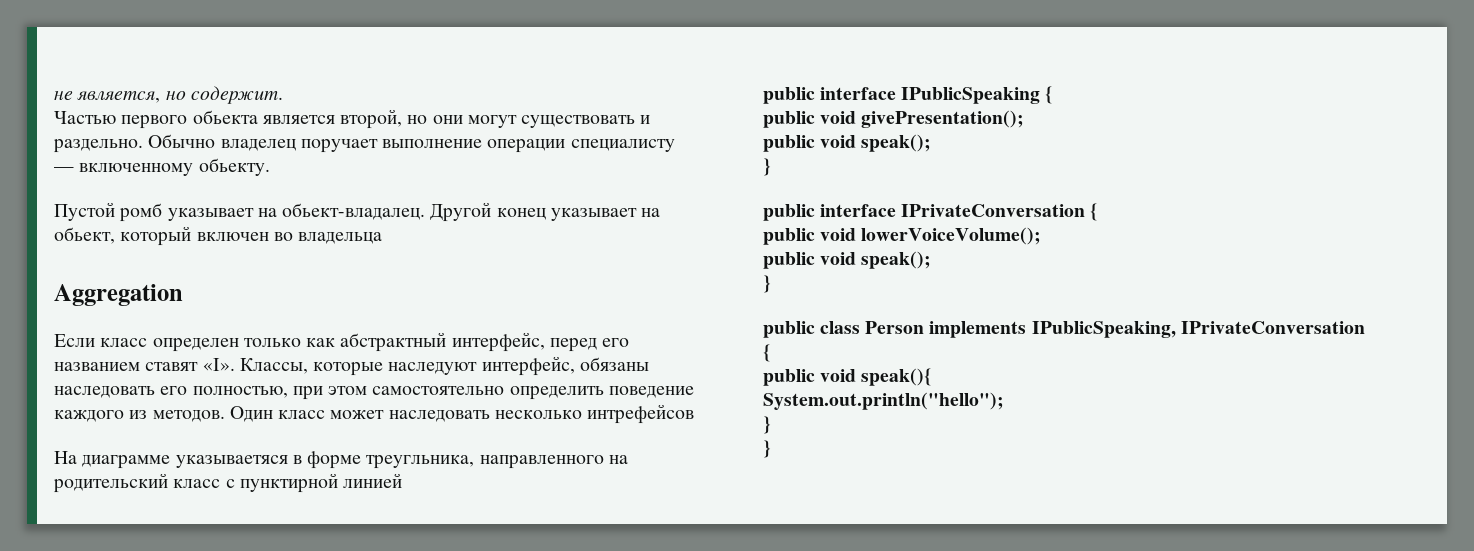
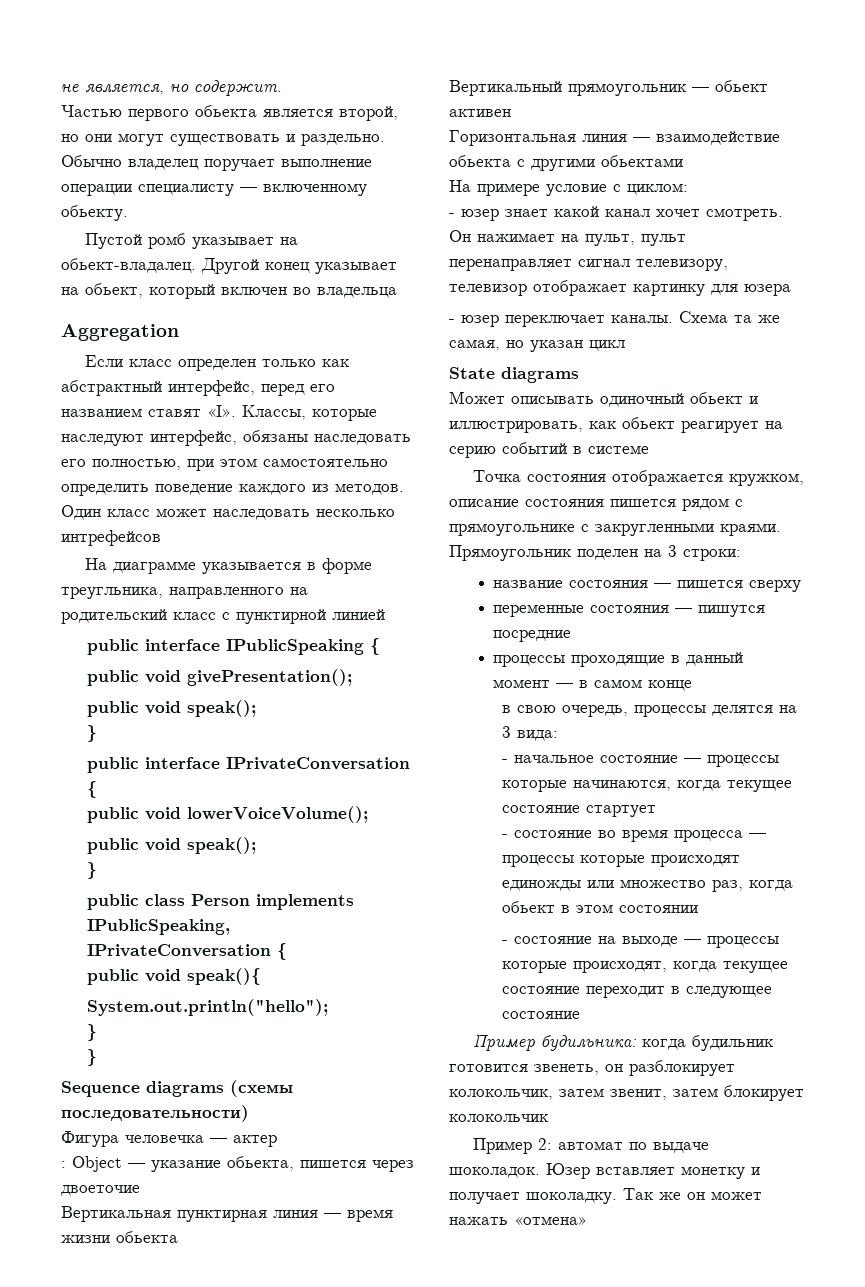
- На диаграмме указываетяся в форме треугльника, направленного на родительский класс с пунктирной линией
+ На диаграмме указывается в форме треугльника, направленного на родительский класс с пунктирной линией
+ Sequence diagrams (схемы последовательности)
+ Фигура человечка — актер
+ : Object — указание обьекта, пишется через двоеточие
+ Вертикальная пунктирная линия — время жизни обьекта
+ Вертикальный прямоугольник — обьект активен
+ Горизонтальная линия — взаимодействие обьекта с другими обьектами
+ На примере условие с циклом:
+ - юзер знает какой канал хочет смотреть. Он нажимает на пульт, пульт перенаправляет сигнал телевизору, телевизор отображает картинку для юзера
+ - юзер переключает каналы. Схема та же самая, но указан цикл
+ State diagrams
+ Может описывать одиночный обьект и иллюстрировать, как обьект реагирует на серию событий в системе
+ Точка состояния отображается кружком, описание состояния пишется рядом с прямоугольнике с закругленными краями. Прямоугольник поделен на 3 строки:
+ название состояния — пишется сверху
+ переменные состояния — пишутся посредние
+ процессы проходящие в данный момент — в самом конце
+ в свою очередь, процессы делятся на 3 вида:
+ - начальное состояние — процессы которые начинаются, когда текущее состояние стартует
+ - состояние во время процесса — процессы которые происходят единожды или множество раз, когда обьект в этом состоянии
+ - состояние на выходе — процессы которые происходят, когда текущее состояние переходит в следующее состояние
+ Пример будильника: когда будильник готовится звенеть, он разблокирует колокольчик, затем звенит, затем блокирует колокольчик
+ Пример 2: автомат по выдаче шоколадок. Юзер вставляет монетку и получает шоколадку. Так же он может нажать «отмена»

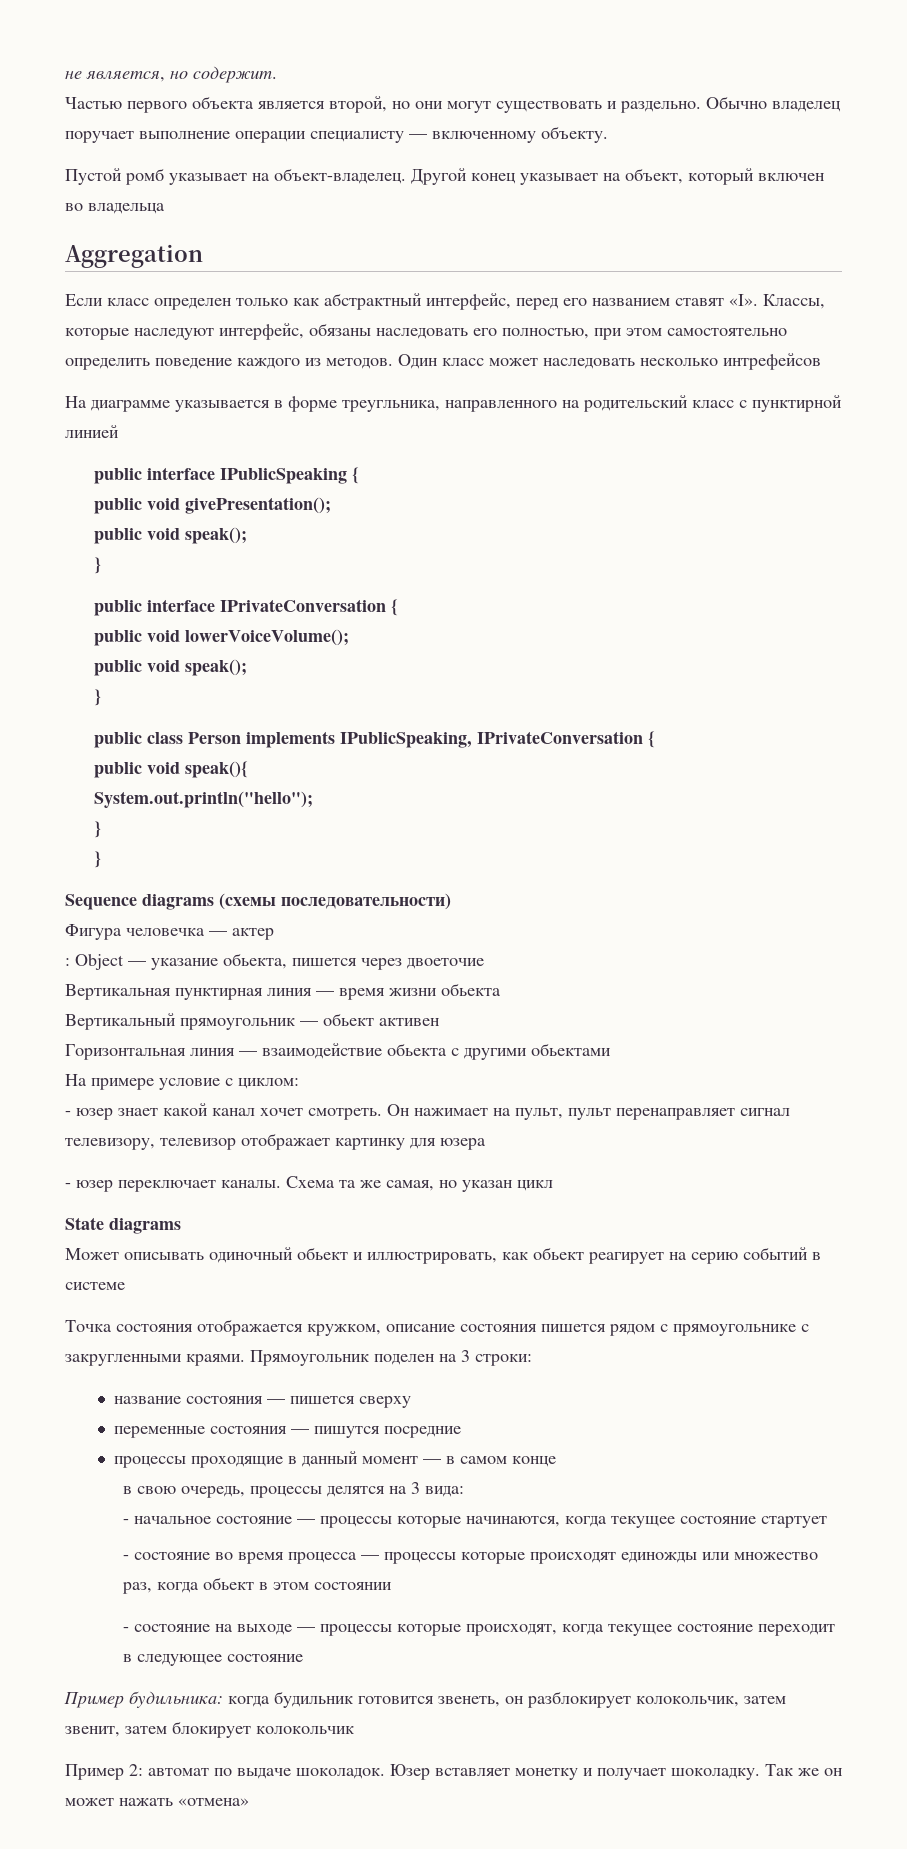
- Частью первого обьекта является второй, но они могут существовать и раздельно.
+ Частью первого объекта является второй, но они могут существовать и раздельно.
- Обычно владелец поручает выполнение операции специалисту — включенному обьекту.
+ Обычно владелец поручает выполнение операции специалисту — включенному объекту.
- Пустой ромб указывает на обьект-владалец.
+ Пустой ромб указывает на объект-владелец.
- Другой конец указывает на обьект, который включен во владельца
+ Другой конец указывает на объект, который включен во владельца

